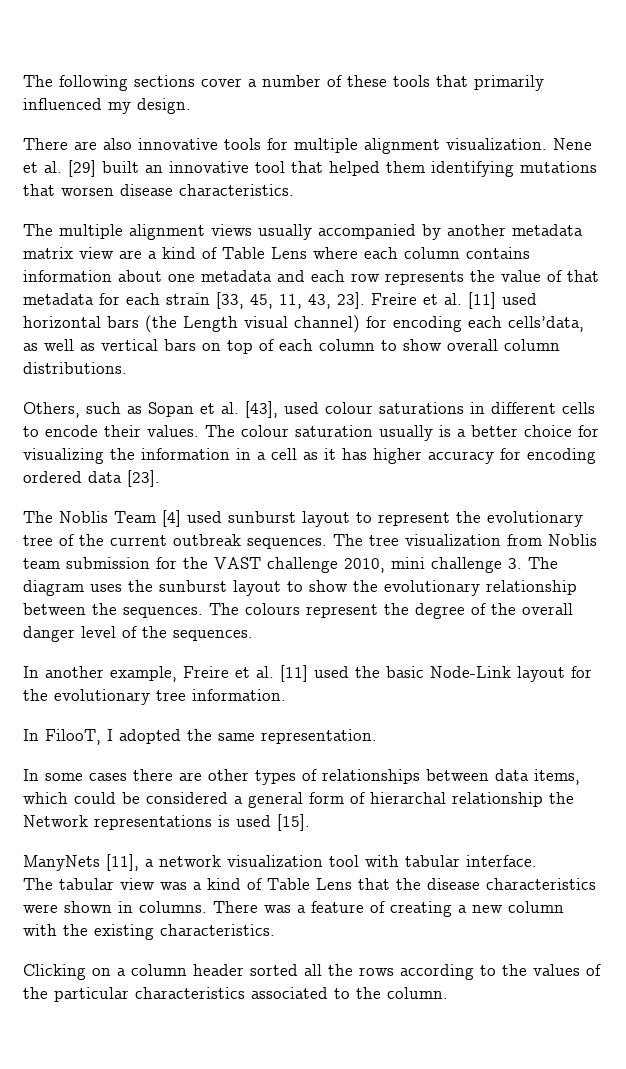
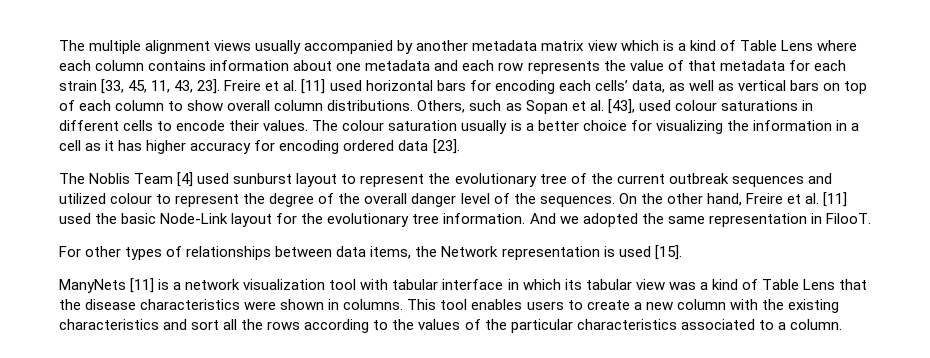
- The following sections cover a number of these tools that primarily influenced my design.
- There are also innovative tools for multiple alignment visualization. Nene et al. [29] built an innovative tool that helped them identifying mutations that worsen disease characteristics.
- The multiple alignment views usually accompanied by another metadata matrix view are a kind of Table Lens where each column contains information about one metadata and each row represents the value of that metadata for each strain [33, 45, 11, 43, 23].
+ The multiple alignment views usually accompanied by another metadata matrix view which is a kind of Table Lens where each column contains information about one metadata and each row represents the value of that metadata for each strain [33, 45, 11, 43, 23].
- Freire et al. [11] used horizontal bars (the Length visual channel) for encoding each cells’data, as well as vertical bars on top of each column to show overall column distributions.
- Others, such as Sopan et al. [43], used colour saturations in different cells to encode their values.
+ Freire et al. [11] used horizontal bars for encoding each cells’ data, as well as vertical bars on top of each column to show overall column distributions. Others, such as Sopan et al. [43], used colour saturations in different cells to encode their values.
- The Noblis Team [4] used sunburst layout to represent the evolutionary tree of the current outbreak sequences. The tree visualization from Noblis team submission for the VAST challenge 2010, mini challenge 3. The diagram uses the sunburst layout to show the evolutionary relationship between the sequences. The colours represent the degree of the overall danger level of the sequences.
- In another example, Freire et al. [11] used the basic Node-Link layout for the evolutionary tree information.
- In FilooT, I adopted the same representation.
- In some cases there are other types of relationships between data items, which could be considered a general form of hierarchal relationship the Network representations is used [15].
+ The Noblis Team [4] used sunburst layout to represent the evolutionary tree of the current outbreak sequences and utilized colour to represent the degree of the overall danger level of the sequences. On the other hand, Freire et al. [11] used the basic Node-Link layout for the evolutionary tree information. And we adopted the same representation in FilooT.
+ For other types of relationships between data items, the Network representation is used [15].
- ManyNets [11], a network visualization tool with tabular interface.
- The tabular view was a kind of Table Lens that the disease characteristics were shown in columns.
+ ManyNets [11] is a network visualization tool with tabular interface in which its tabular view was a kind of Table Lens that the disease characteristics were shown in columns.
- There was a feature of creating a new column with the existing characteristics.
- Clicking on a column header sorted all the rows according to the values of the particular characteristics associated to the column.
+ This tool enables users to create a new column with the existing characteristics and sort all the rows according to the values of the particular characteristics associated to a column.

